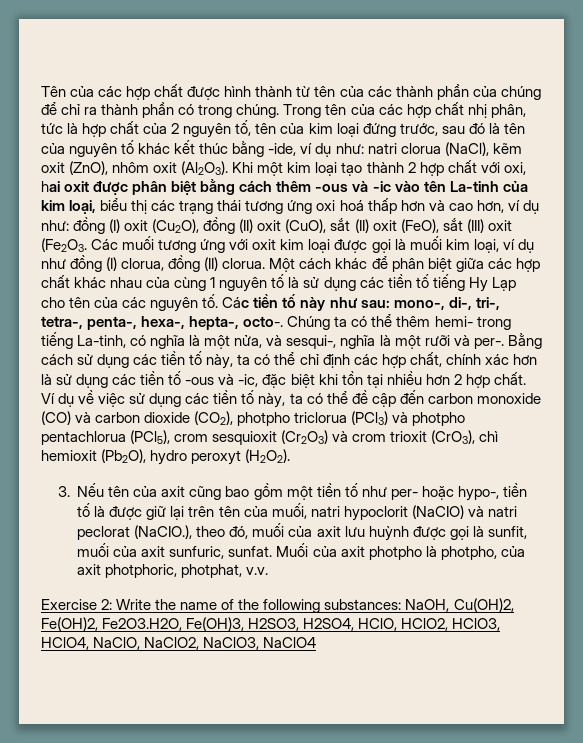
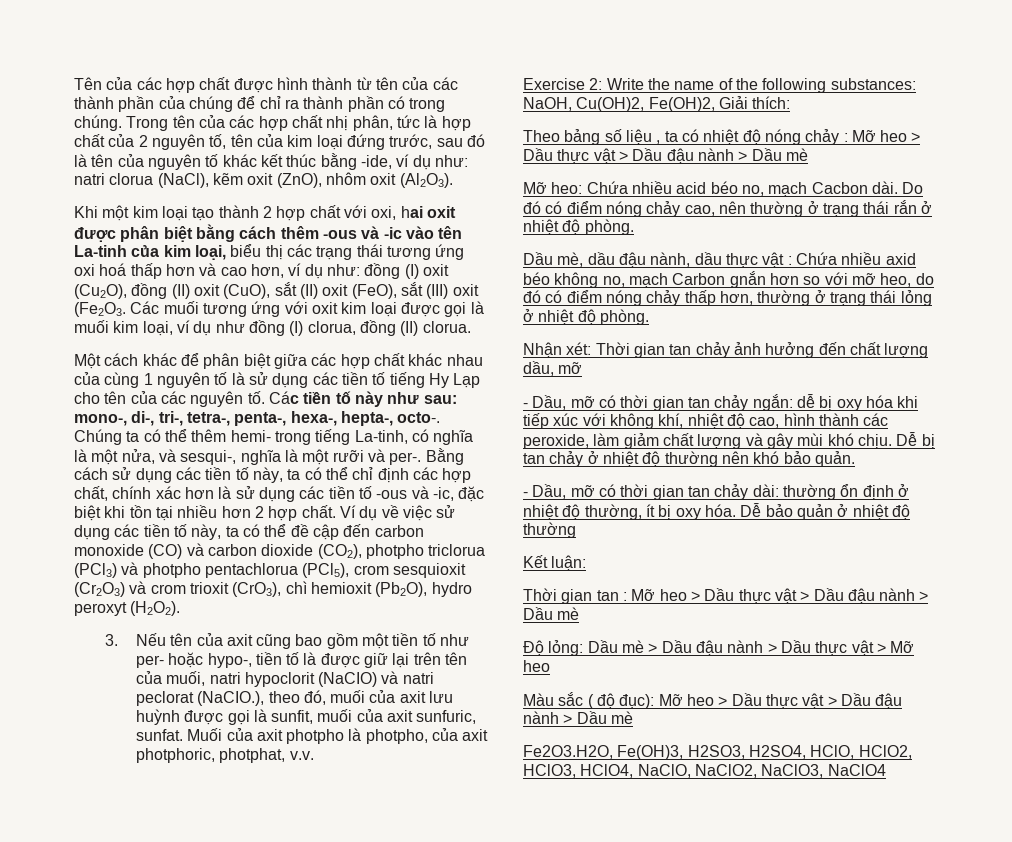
- natri clorua (NaCl), kẽm oxit (ZnO), nhôm oxit (Al2O3). Khi một kim loại tạo thành 2 hợp chất với oxi, hai oxit được phân biệt bằng cách thêm -ous và -ic vào tên La-tinh của kim loại, biểu thị các trạng thái tương ứng oxi hoá thấp hơn và cao hơn, ví dụ như:
+ natri clorua (NaCl), kẽm oxit (ZnO), nhôm oxit (Al2O3).
+ Khi một kim loại tạo thành 2 hợp chất với oxi, hai oxit được phân biệt bằng cách thêm -ous và -ic vào tên La-tinh của kim loại, biểu thị các trạng thái tương ứng oxi hoá thấp hơn và cao hơn, ví dụ như:
- Các muối tương ứng với oxit kim loại được gọi là muối kim loại, ví dụ như đồng (I) clorua, đồng (II) clorua. Một cách khác để phân biệt giữa các hợp chất khác nhau của cùng 1 nguyên tố là sử dụng các tiền tố tiếng Hy Lạp cho tên của các nguyên tố.
+ Các muối tương ứng với oxit kim loại được gọi là muối kim loại, ví dụ như đồng (I) clorua, đồng (II) clorua.
+ Một cách khác để phân biệt giữa các hợp chất khác nhau của cùng 1 nguyên tố là sử dụng các tiền tố tiếng Hy Lạp cho tên của các nguyên tố.
- Exercise 2: Write the name of the following substances: NaOH, Cu(OH)2, Fe(OH)2, Fe2O3.H2O, Fe(OH)3, H2SO3, H2SO4, HClO, HClO2, HClO3, HClO4, NaClO, NaClO2, NaClO3, NaClO4
+ Exercise 2: Write the name of the following substances: NaOH, Cu(OH)2, Fe(OH)2, Giải thích:
+ Theo bảng số liệu , ta có nhiệt độ nóng chảy : Mỡ heo > Dầu thực vật > Dầu đậu nành > Dầu mè
+ Mỡ heo: Chứa nhiều acid béo no, mạch Cacbon dài. Do đó có điểm nóng chảy cao, nên thường ở trạng thái rắn ở nhiệt độ phòng.
+ Dầu mè, dầu đậu nành, dầu thực vật : Chứa nhiều axid béo không no, mạch Carbon gnắn hơn so với mỡ heo, do đó có điểm nóng chảy thấp hơn, thường ở trạng thái lỏng ở nhiệt độ phòng.
+ Nhận xét: Thời gian tan chảy ảnh hưởng đến chất lượng dầu, mỡ
+ - Dầu, mỡ có thời gian tan chảy ngắn: dễ bị oxy hóa khi tiếp xúc với không khí, nhiệt độ cao, hình thành các peroxide, làm giảm chất lượng và gây mùi khó chịu. Dễ bị tan chảy ở nhiệt độ thường nên khó bảo quản.
+ - Dầu, mỡ có thời gian tan chảy dài: thường ổn định ở nhiệt độ thường, ít bị oxy hóa. Dễ bảo quản ở nhiệt độ thường
+ Kết luận:
+ Thời gian tan : Mỡ heo > Dầu thực vật > Dầu đậu nành > Dầu mè
+ Độ lỏng: Dầu mè > Dầu đậu nành > Dầu thực vật > Mỡ heo
+ Màu sắc ( độ đục): Mỡ heo > Dầu thực vật > Dầu đậu nành > Dầu mè
+ Fe2O3.H2O, Fe(OH)3, H2SO3, H2SO4, HClO, HClO2, HClO3, HClO4, NaClO, NaClO2, NaClO3, NaClO4

